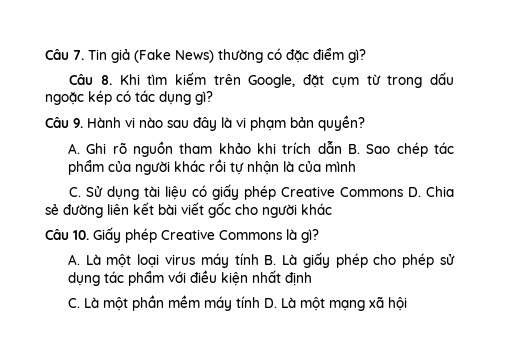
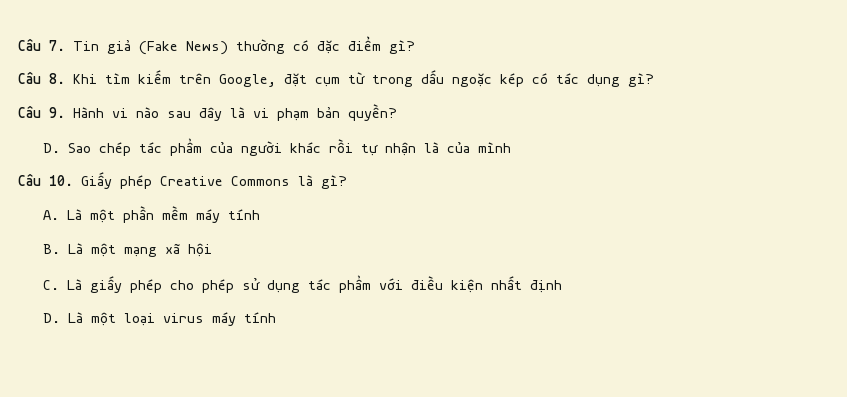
- A. Ghi rõ nguồn tham khảo khi trích dẫn B. Sao chép tác phẩm của người khác rồi tự nhận là của mình
+ D. Sao chép tác phẩm của người khác rồi tự nhận là của mình
- C. Sử dụng tài liệu có giấy phép Creative Commons D. Chia sẻ đường liên kết bài viết gốc cho người khác
- A. Là một loại virus máy tính B. Là giấy phép cho phép sử dụng tác phẩm với điều kiện nhất định
+ A. Là một phần mềm máy tính
+ B. Là một mạng xã hội
+ C. Là giấy phép cho phép sử dụng tác phẩm với điều kiện nhất định
- C. Là một phần mềm máy tính D. Là một mạng xã hội
+ D. Là một loại virus máy tính

